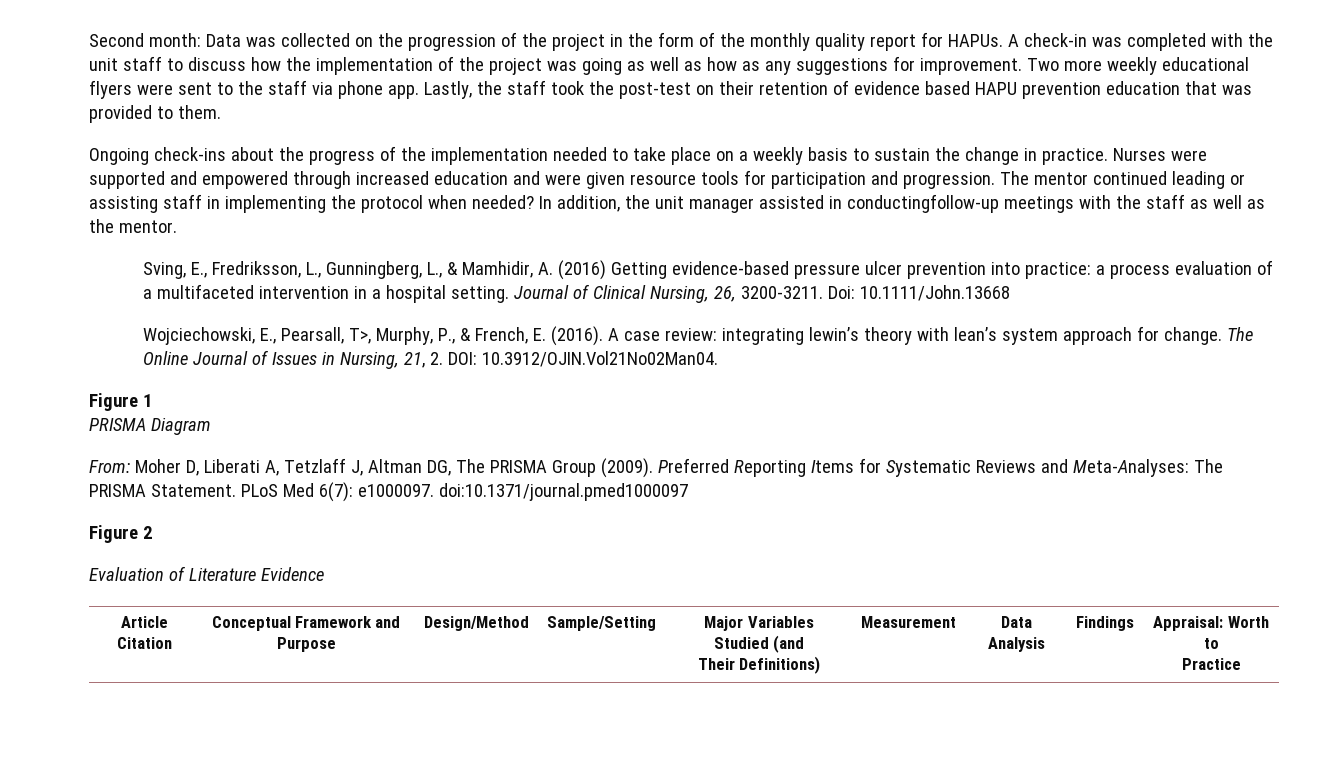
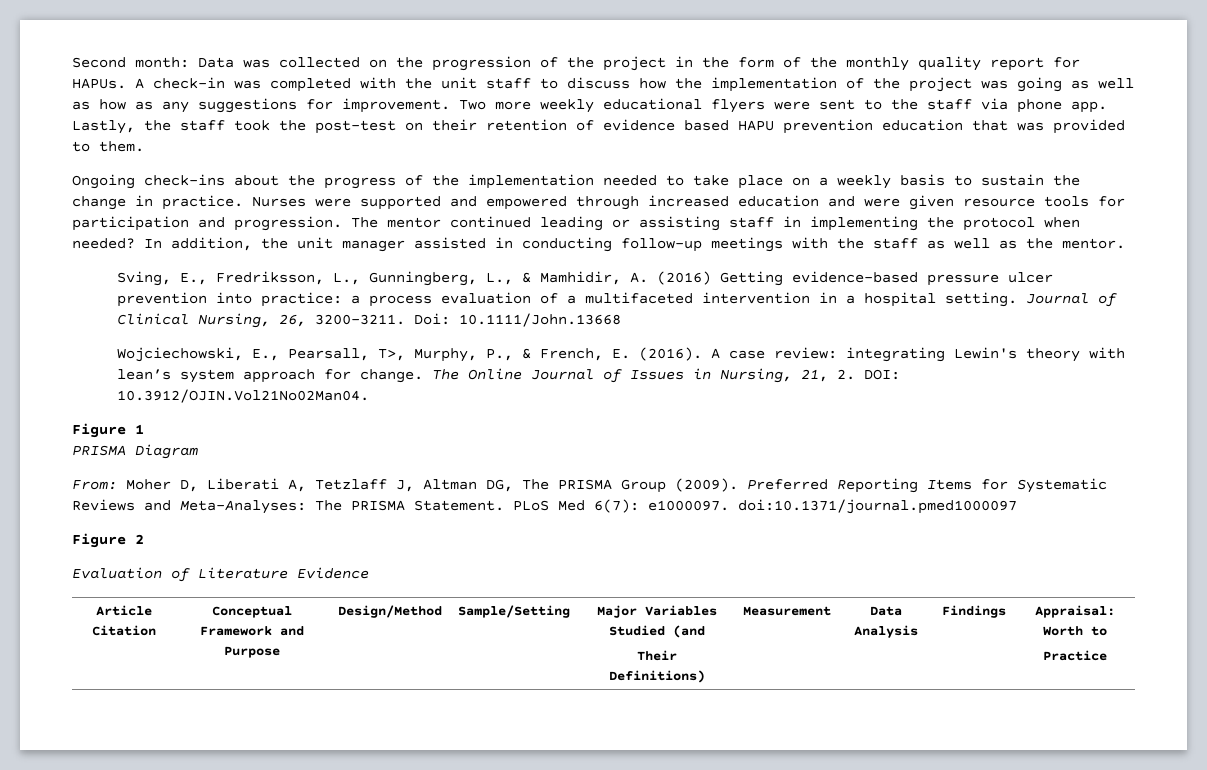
- In addition, the unit manager assisted in conductingfollow-up meetings with the staff as well as the mentor.
+ In addition, the unit manager assisted in conducting follow-up meetings with the staff as well as the mentor.
- A case review: integrating lewin’s theory with lean’s system approach for change.
+ A case review: integrating Lewin's theory with lean’s system approach for change.

